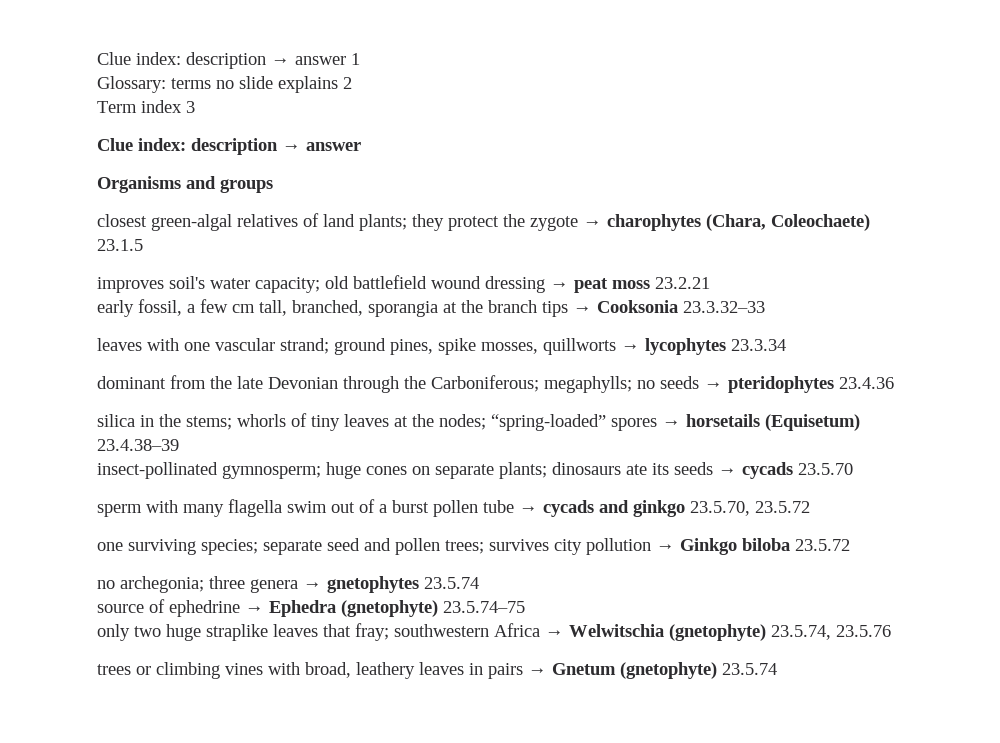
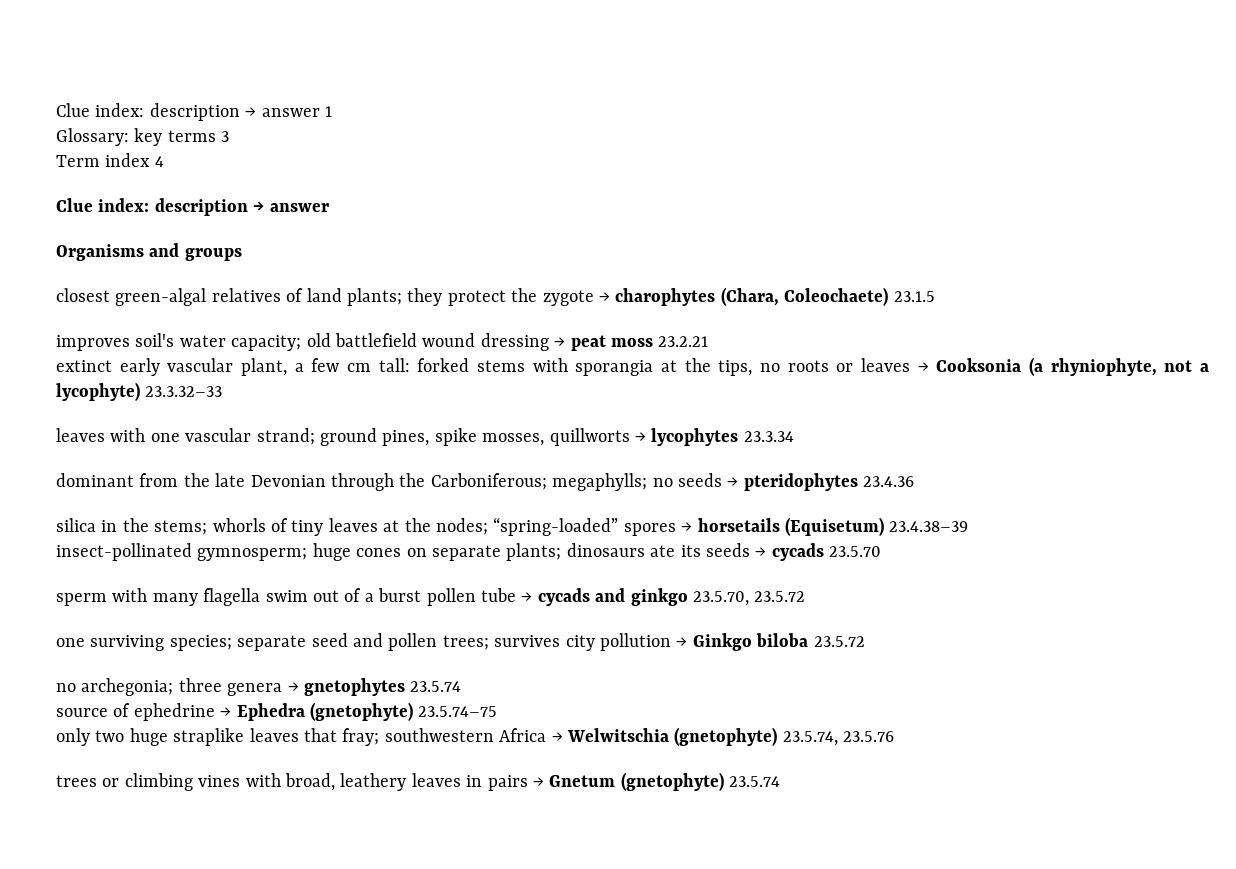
- Glossary: terms no slide explains 2
+ Glossary: key terms 3
- Term index 3
+ Term index 4
- early fossil, a few cm tall, branched, sporangia at the branch tips → Cooksonia 23.3.32–33
+ extinct early vascular plant, a few cm tall: forked stems with sporangia at the tips, no roots or leaves → Cooksonia (a rhyniophyte, not a lycophyte) 23.3.32–33

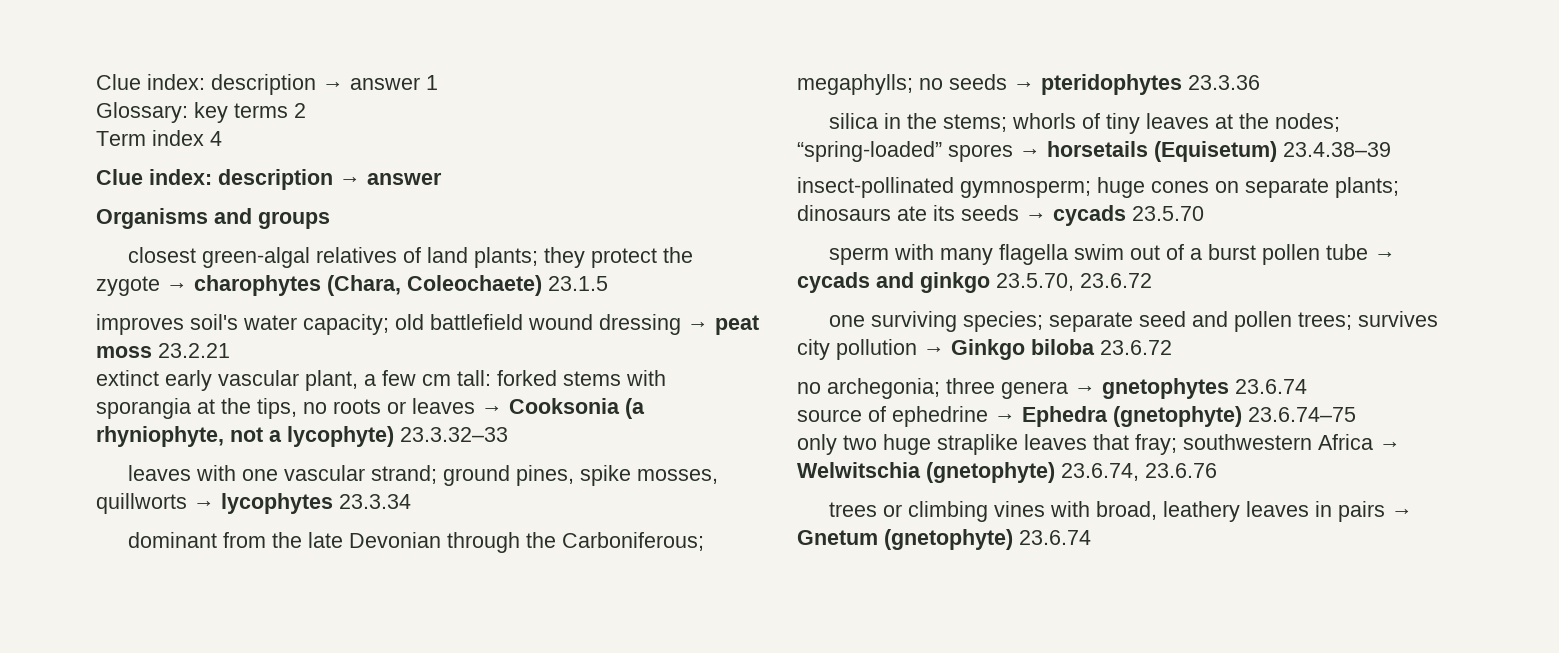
- Glossary: key terms 3
+ Glossary: key terms 2
- dominant from the late Devonian through the Carboniferous; megaphylls; no seeds → pteridophytes 23.4.36
+ dominant from the late Devonian through the Carboniferous; megaphylls; no seeds → pteridophytes 23.3.36
- sperm with many flagella swim out of a burst pollen tube → cycads and ginkgo 23.5.70, 23.5.72
+ sperm with many flagella swim out of a burst pollen tube → cycads and ginkgo 23.5.70, 23.6.72
- one surviving species; separate seed and pollen trees; survives city pollution → Ginkgo biloba 23.5.72
+ one surviving species; separate seed and pollen trees; survives city pollution → Ginkgo biloba 23.6.72
- no archegonia; three genera → gnetophytes 23.5.74
+ no archegonia; three genera → gnetophytes 23.6.74
- source of ephedrine → Ephedra (gnetophyte) 23.5.74–75
+ source of ephedrine → Ephedra (gnetophyte) 23.6.74–75
- only two huge straplike leaves that fray; southwestern Africa → Welwitschia (gnetophyte) 23.5.74, 23.5.76
+ only two huge straplike leaves that fray; southwestern Africa → Welwitschia (gnetophyte) 23.6.74, 23.6.76
- trees or climbing vines with broad, leathery leaves in pairs → Gnetum (gnetophyte) 23.5.74
+ trees or climbing vines with broad, leathery leaves in pairs → Gnetum (gnetophyte) 23.6.74

